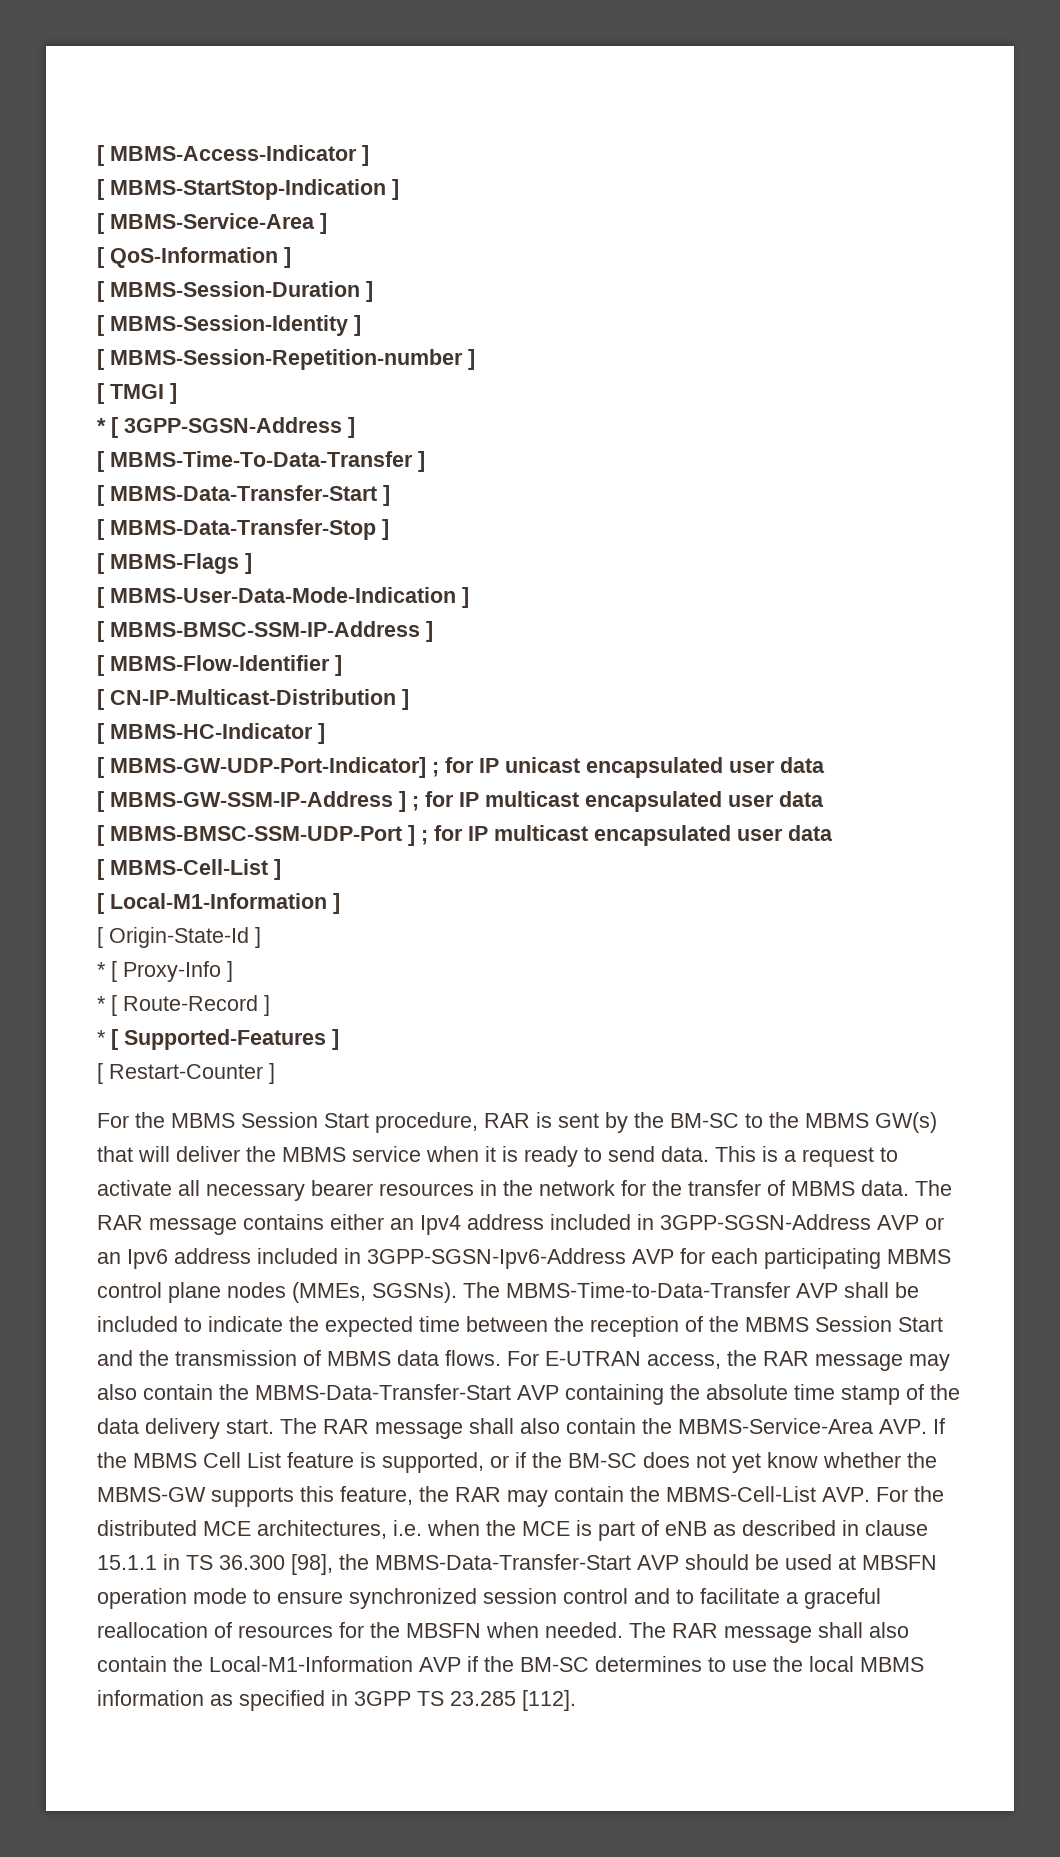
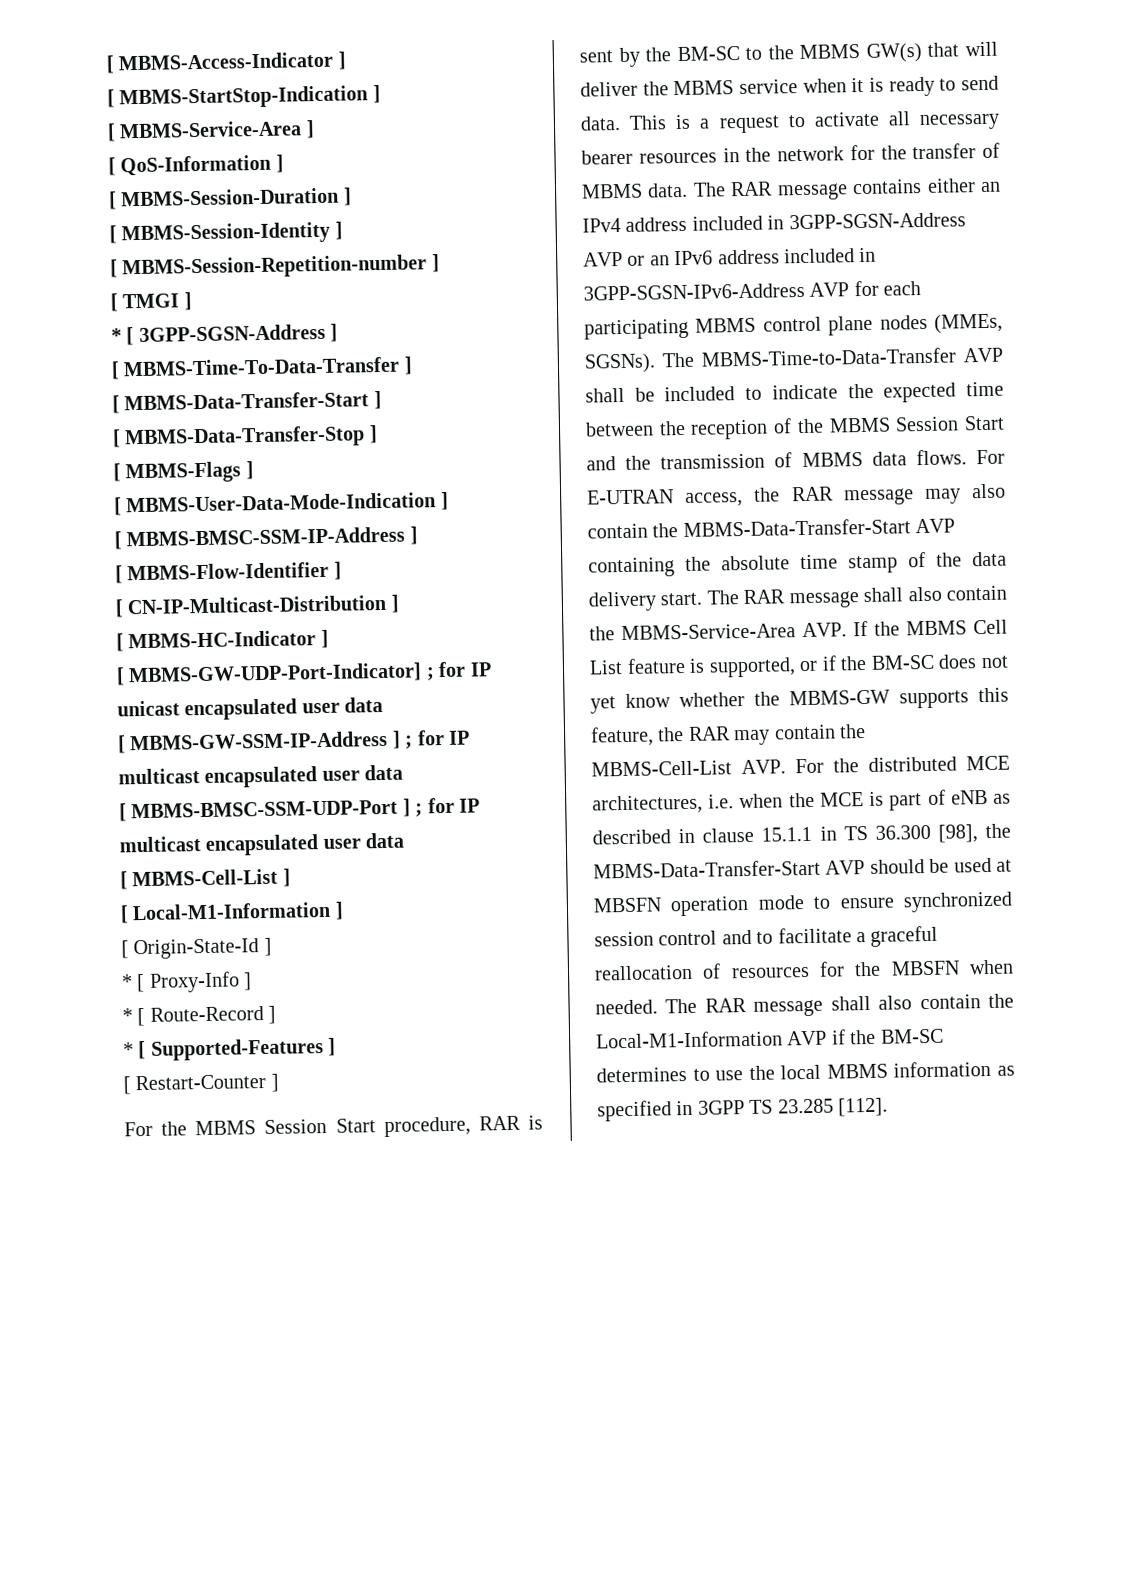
- The RAR message contains either an Ipv4 address included in 3GPP-SGSN-Address AVP or an Ipv6 address included in 3GPP-SGSN-Ipv6-Address AVP for each participating MBMS control plane nodes (MMEs, SGSNs).
+ The RAR message contains either an IPv4 address included in 3GPP-SGSN-Address AVP or an IPv6 address included in 3GPP-SGSN-IPv6-Address AVP for each participating MBMS control plane nodes (MMEs, SGSNs).

